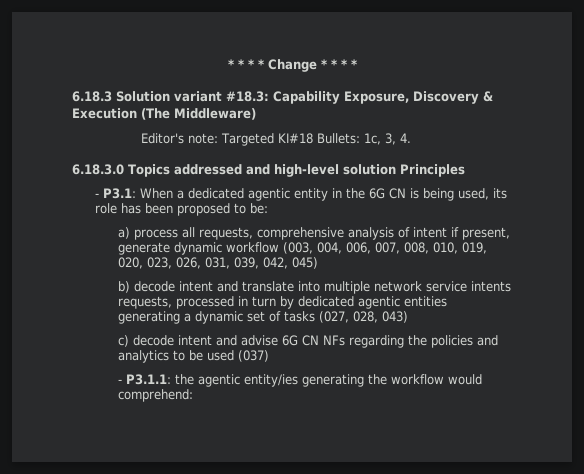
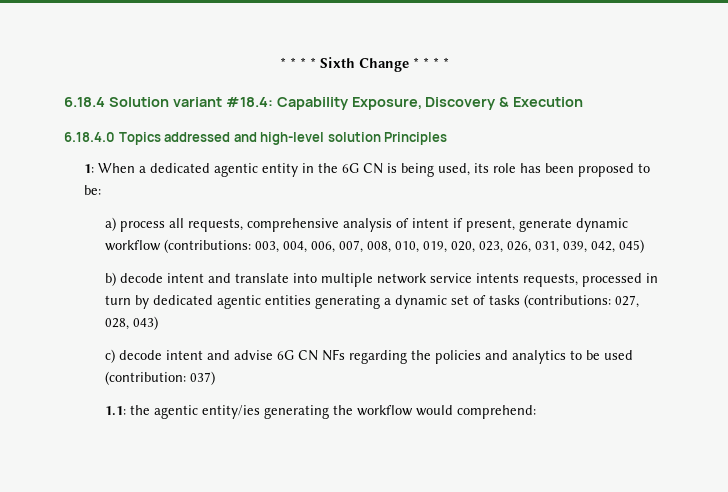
- * * * * Change * * * *
+ * * * * Sixth Change * * * *
- 6.18.3 Solution variant #18.3: Capability Exposure, Discovery & Execution (The Middleware)
- Editor's note: Targeted KI#18 Bullets: 1c, 3, 4.
- 6.18.3.0 Topics addressed and high-level solution Principles
+ 6.18.4 Solution variant #18.4: Capability Exposure, Discovery & Execution
+ 6.18.4.0 Topics addressed and high-level solution Principles
- - P3.1: When a dedicated agentic entity in the 6G CN is being used, its role has been proposed to be:
+ 1: When a dedicated agentic entity in the 6G CN is being used, its role has been proposed to be:
- a) process all requests, comprehensive analysis of intent if present, generate dynamic workflow (003, 004, 006, 007, 008, 010, 019, 020, 023, 026, 031, 039, 042, 045)
+ a) process all requests, comprehensive analysis of intent if present, generate dynamic workflow (contributions: 003, 004, 006, 007, 008, 010, 019, 020, 023, 026, 031, 039, 042, 045)
- b) decode intent and translate into multiple network service intents requests, processed in turn by dedicated agentic entities generating a dynamic set of tasks (027, 028, 043)
+ b) decode intent and translate into multiple network service intents requests, processed in turn by dedicated agentic entities generating a dynamic set of tasks (contributions: 027, 028, 043)
- c) decode intent and advise 6G CN NFs regarding the policies and analytics to be used (037)
- - P3.1.1: the agentic entity/ies generating the workflow would comprehend:
+ c) decode intent and advise 6G CN NFs regarding the policies and analytics to be used (contribution: 037)
+ 1.1: the agentic entity/ies generating the workflow would comprehend:

